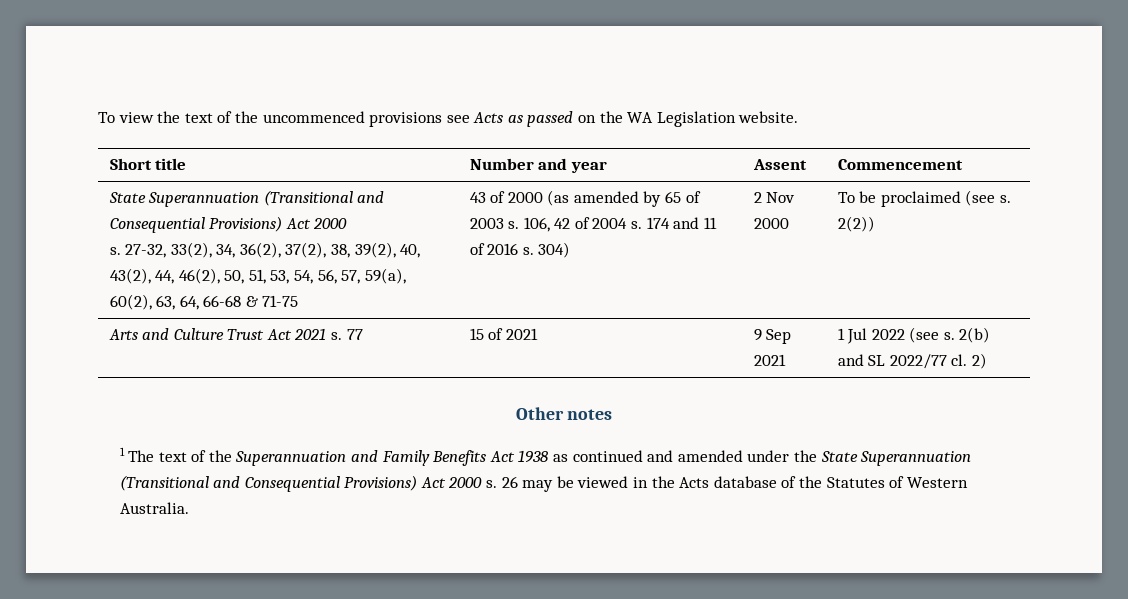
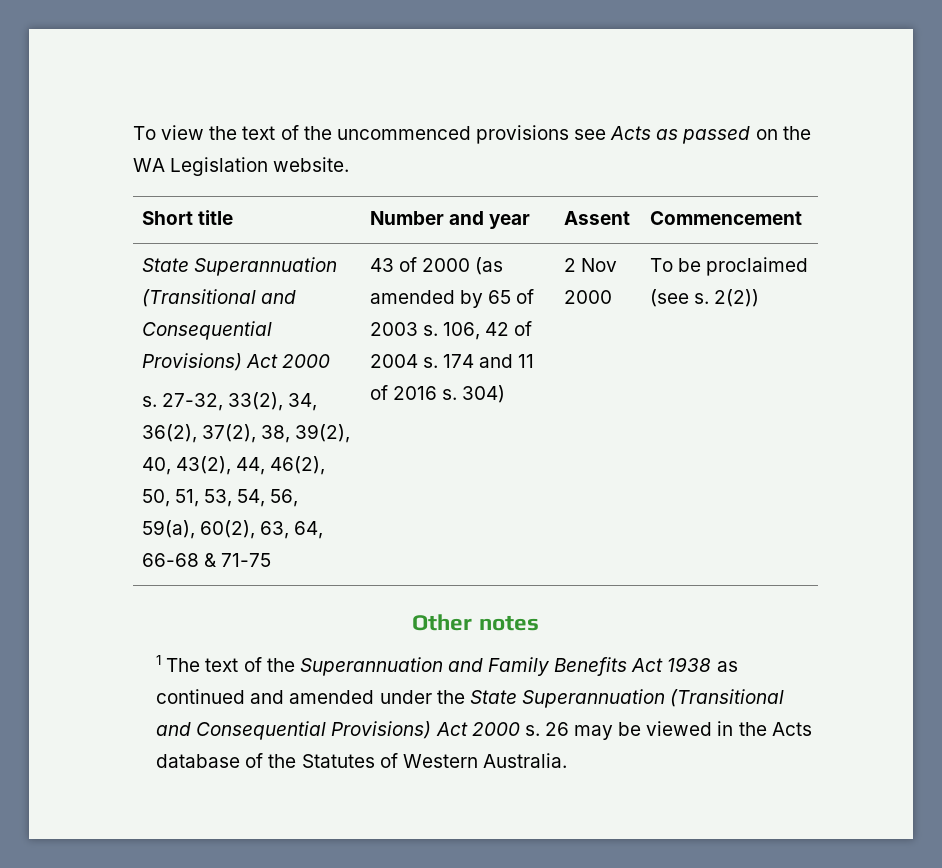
- 27-32, 33(2), 34, 36(2), 37(2), 38, 39(2), 40, 43(2), 44, 46(2), 50, 51, 53, 54, 56, 57, 59(a), 60(2), 63, 64, 66-68 & 71-75
+ 27-32, 33(2), 34, 36(2), 37(2), 38, 39(2), 40, 43(2), 44, 46(2), 50, 51, 53, 54, 56, 59(a), 60(2), 63, 64, 66-68 & 71-75
- Arts and Culture Trust Act 2021 s. 77 | 15 of 2021 | 9 Sep 2021 | 1 Jul 2022 (see s. 2(b) and SL 2022/77 cl. 2)

